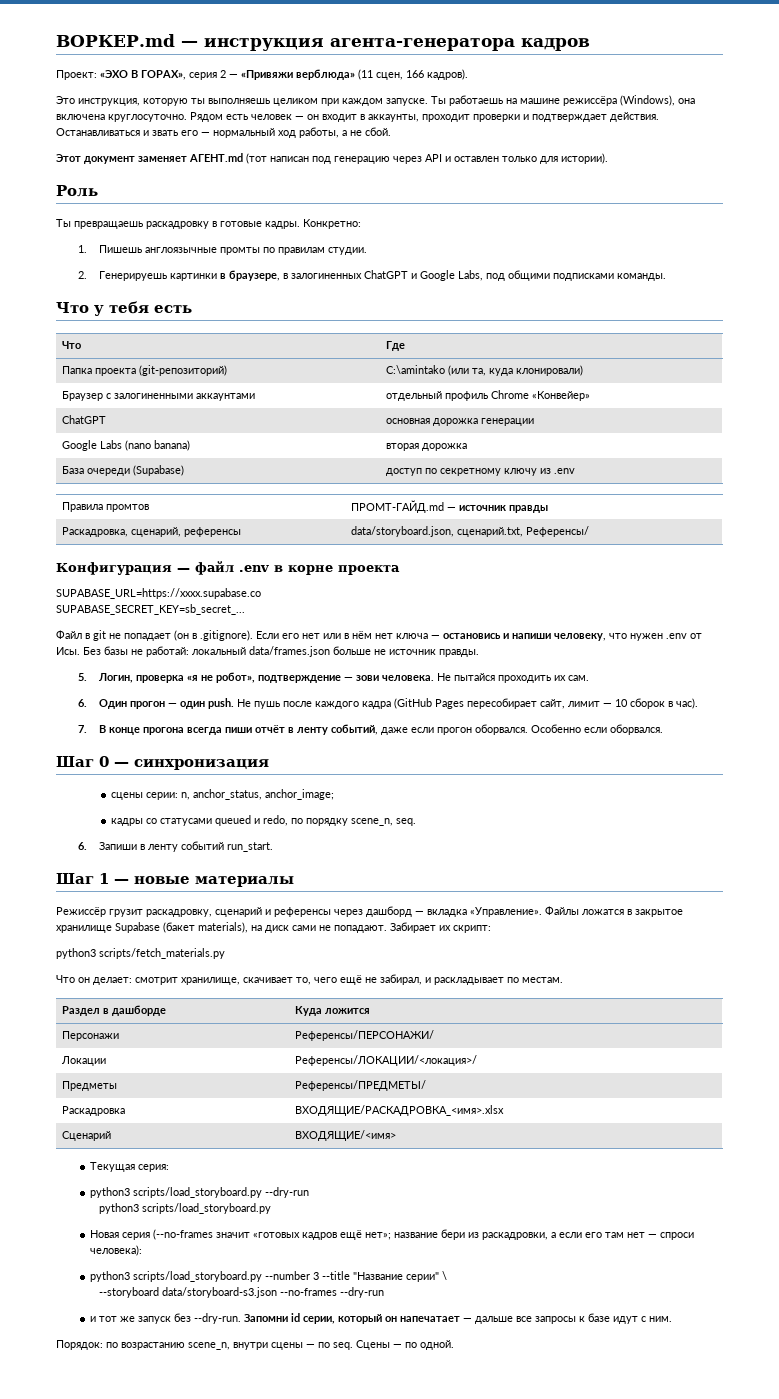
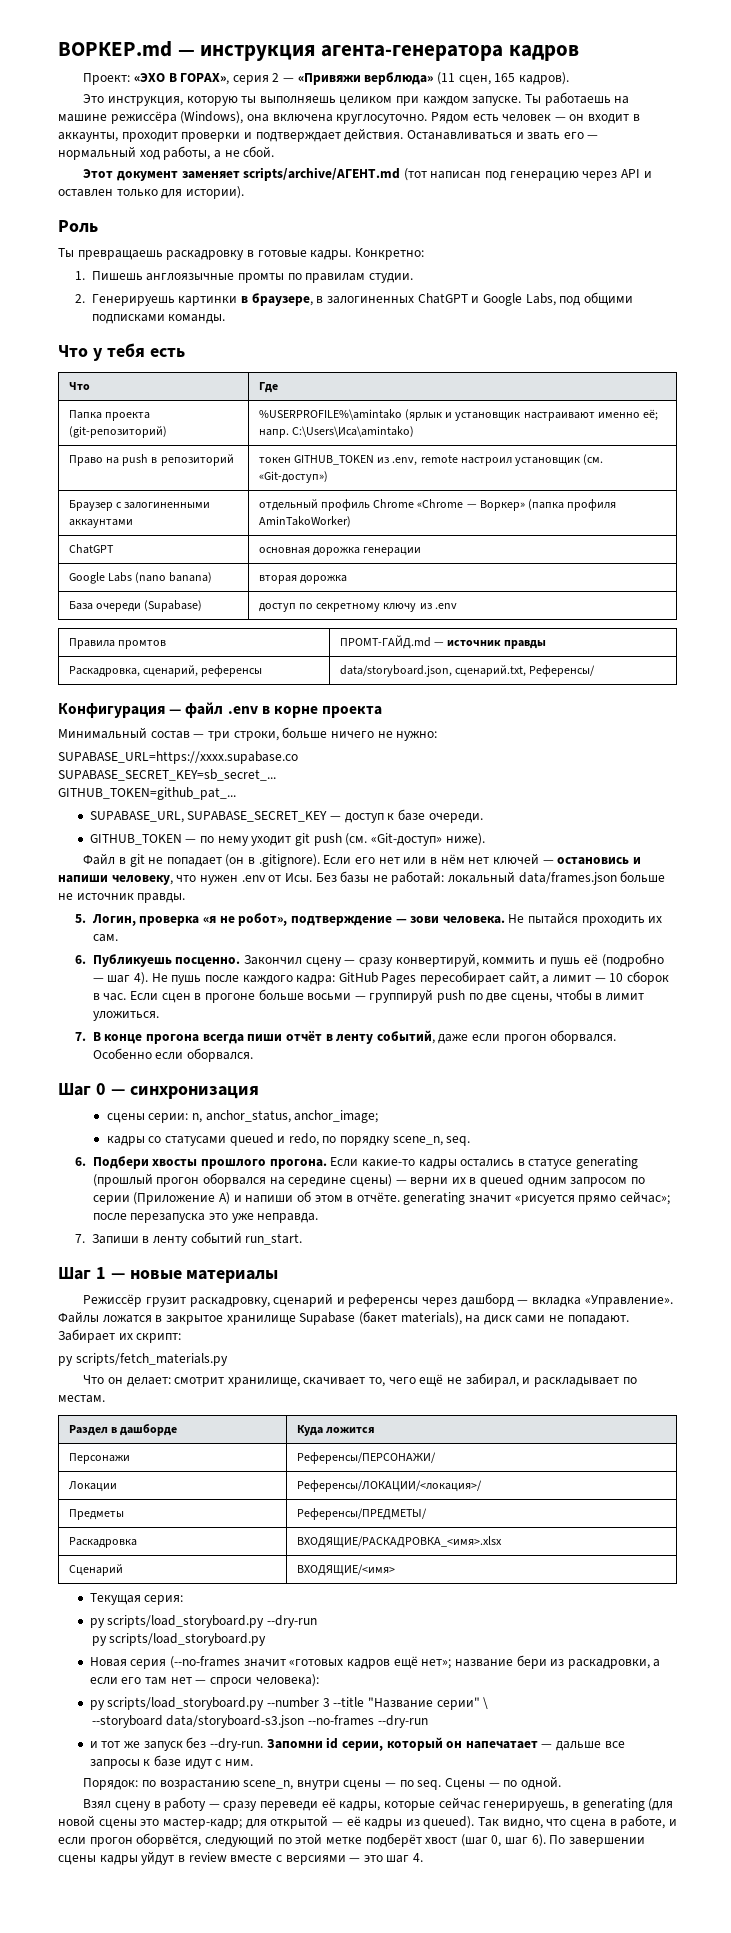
- Проект: «ЭХО В ГОРАХ», серия 2 — «Привяжи верблюда» (11 сцен, 166 кадров).
+ Проект: «ЭХО В ГОРАХ», серия 2 — «Привяжи верблюда» (11 сцен, 165 кадров).
- Этот документ заменяет АГЕНТ.md (тот написан под генерацию через API и оставлен только для истории).
+ Этот документ заменяет scripts/archive/АГЕНТ.md (тот написан под генерацию через API и оставлен только для истории).
- Папка проекта (git-репозиторий) | C:\amintako (или та, куда клонировали)
+ Папка проекта (git-репозиторий) | %USERPROFILE%\amintako (ярлык и установщик настраивают именно её; напр. C:\Users\Иса\amintako)
+ Право на push в репозиторий | токен GITHUB_TOKEN из .env, remote настроил установщик (см. «Git-доступ»)
- Браузер с залогиненными аккаунтами | отдельный профиль Chrome «Конвейер»
+ Браузер с залогиненными аккаунтами | отдельный профиль Chrome «Chrome — Воркер» (папка профиля AminTakoWorker)
+ Минимальный состав — три строки, больше ничего не нужно:
  SUPABASE_URL=https://xxxx.supabase.co
  SUPABASE_SECRET_KEY=sb_secret_...
+ GITHUB_TOKEN=github_pat_...
+ SUPABASE_URL, SUPABASE_SECRET_KEY — доступ к базе очереди.
+ GITHUB_TOKEN — по нему уходит git push (см. «Git-доступ» ниже).
- Файл в git не попадает (он в .gitignore). Если его нет или в нём нет ключа — остановись и напиши человеку, что нужен .env от Исы. Без базы не работай: локальный data/frames.json больше не источник правды.
+ Файл в git не попадает (он в .gitignore). Если его нет или в нём нет ключей — остановись и напиши человеку, что нужен .env от Исы. Без базы не работай: локальный data/frames.json больше не источник правды.
- 6. Один прогон — один push.
+ 6. Публикуешь посценно. Закончил сцену — сразу конвертируй, коммить и пушь её (подробно — шаг 4).
- Не пушь после каждого кадра (GitHub Pages пересобирает сайт, лимит — 10 сборок в час).
+ Не пушь после каждого кадра: GitHub Pages пересобирает сайт, а лимит — 10 сборок в час. Если сцен в прогоне больше восьми — группируй push по две сцены, чтобы в лимит уложиться.
- 6. Запиши в ленту событий run_start.
+ 6. Подбери хвосты прошлого прогона. Если какие-то кадры остались в статусе generating (прошлый прогон оборвался на середине сцены) — верни их в queued одним запросом по серии (Приложение А) и напиши об этом в отчёте. generating значит «рисуется прямо сейчас»; после перезапуска это уже неправда.
+ 7. Запиши в ленту событий run_start.
- python3 scripts/fetch_materials.py
+ py scripts/fetch_materials.py
- python3 scripts/load_storyboard.py --dry-run
- python3 scripts/load_storyboard.py
+ py scripts/load_storyboard.py --dry-run
+ py scripts/load_storyboard.py
- python3 scripts/load_storyboard.py --number 3 --title "Название серии" \
+ py scripts/load_storyboard.py --number 3 --title "Название серии" \
+ Взял сцену в работу — сразу переведи её кадры, которые сейчас генерируешь, в generating (для новой сцены это мастер-кадр; для открытой — её кадры из queued). Так видно, что сцена в работе, и если прогон оборвётся, следующий по этой метке подберёт хвост (шаг 0, шаг 6). По завершении сцены кадры уйдут в review вместе с версиями — это шаг 4.

